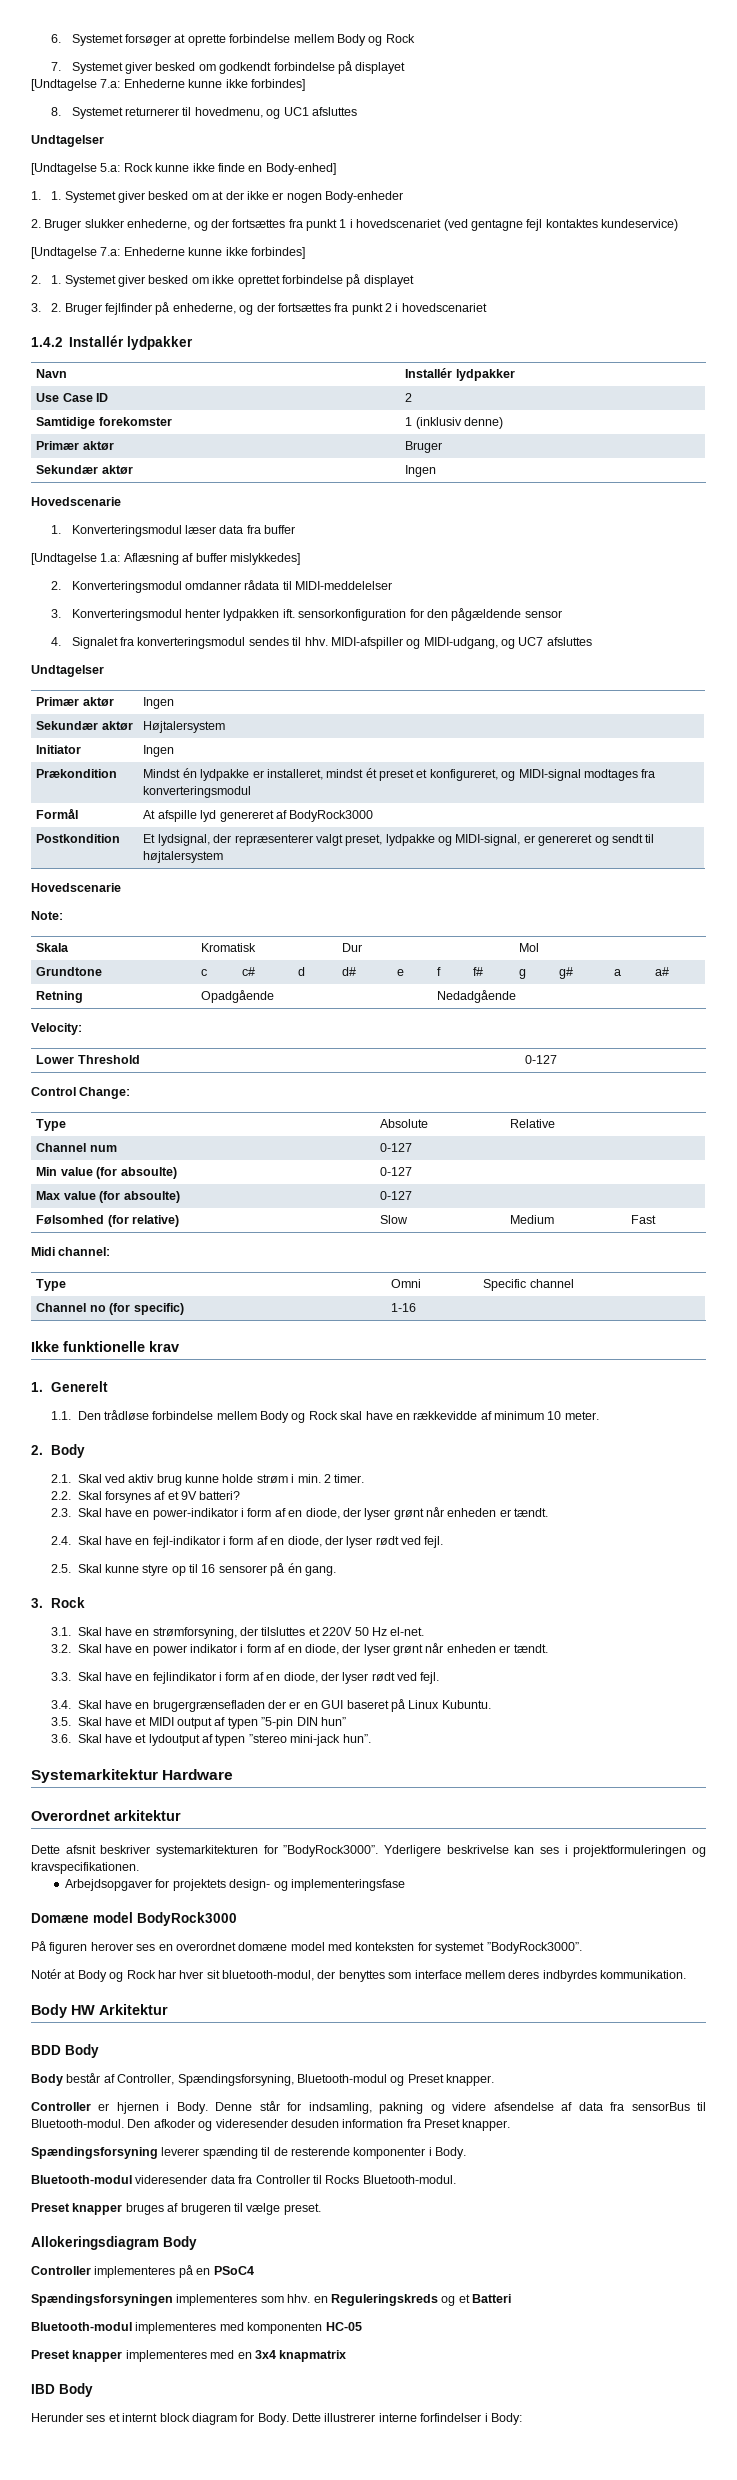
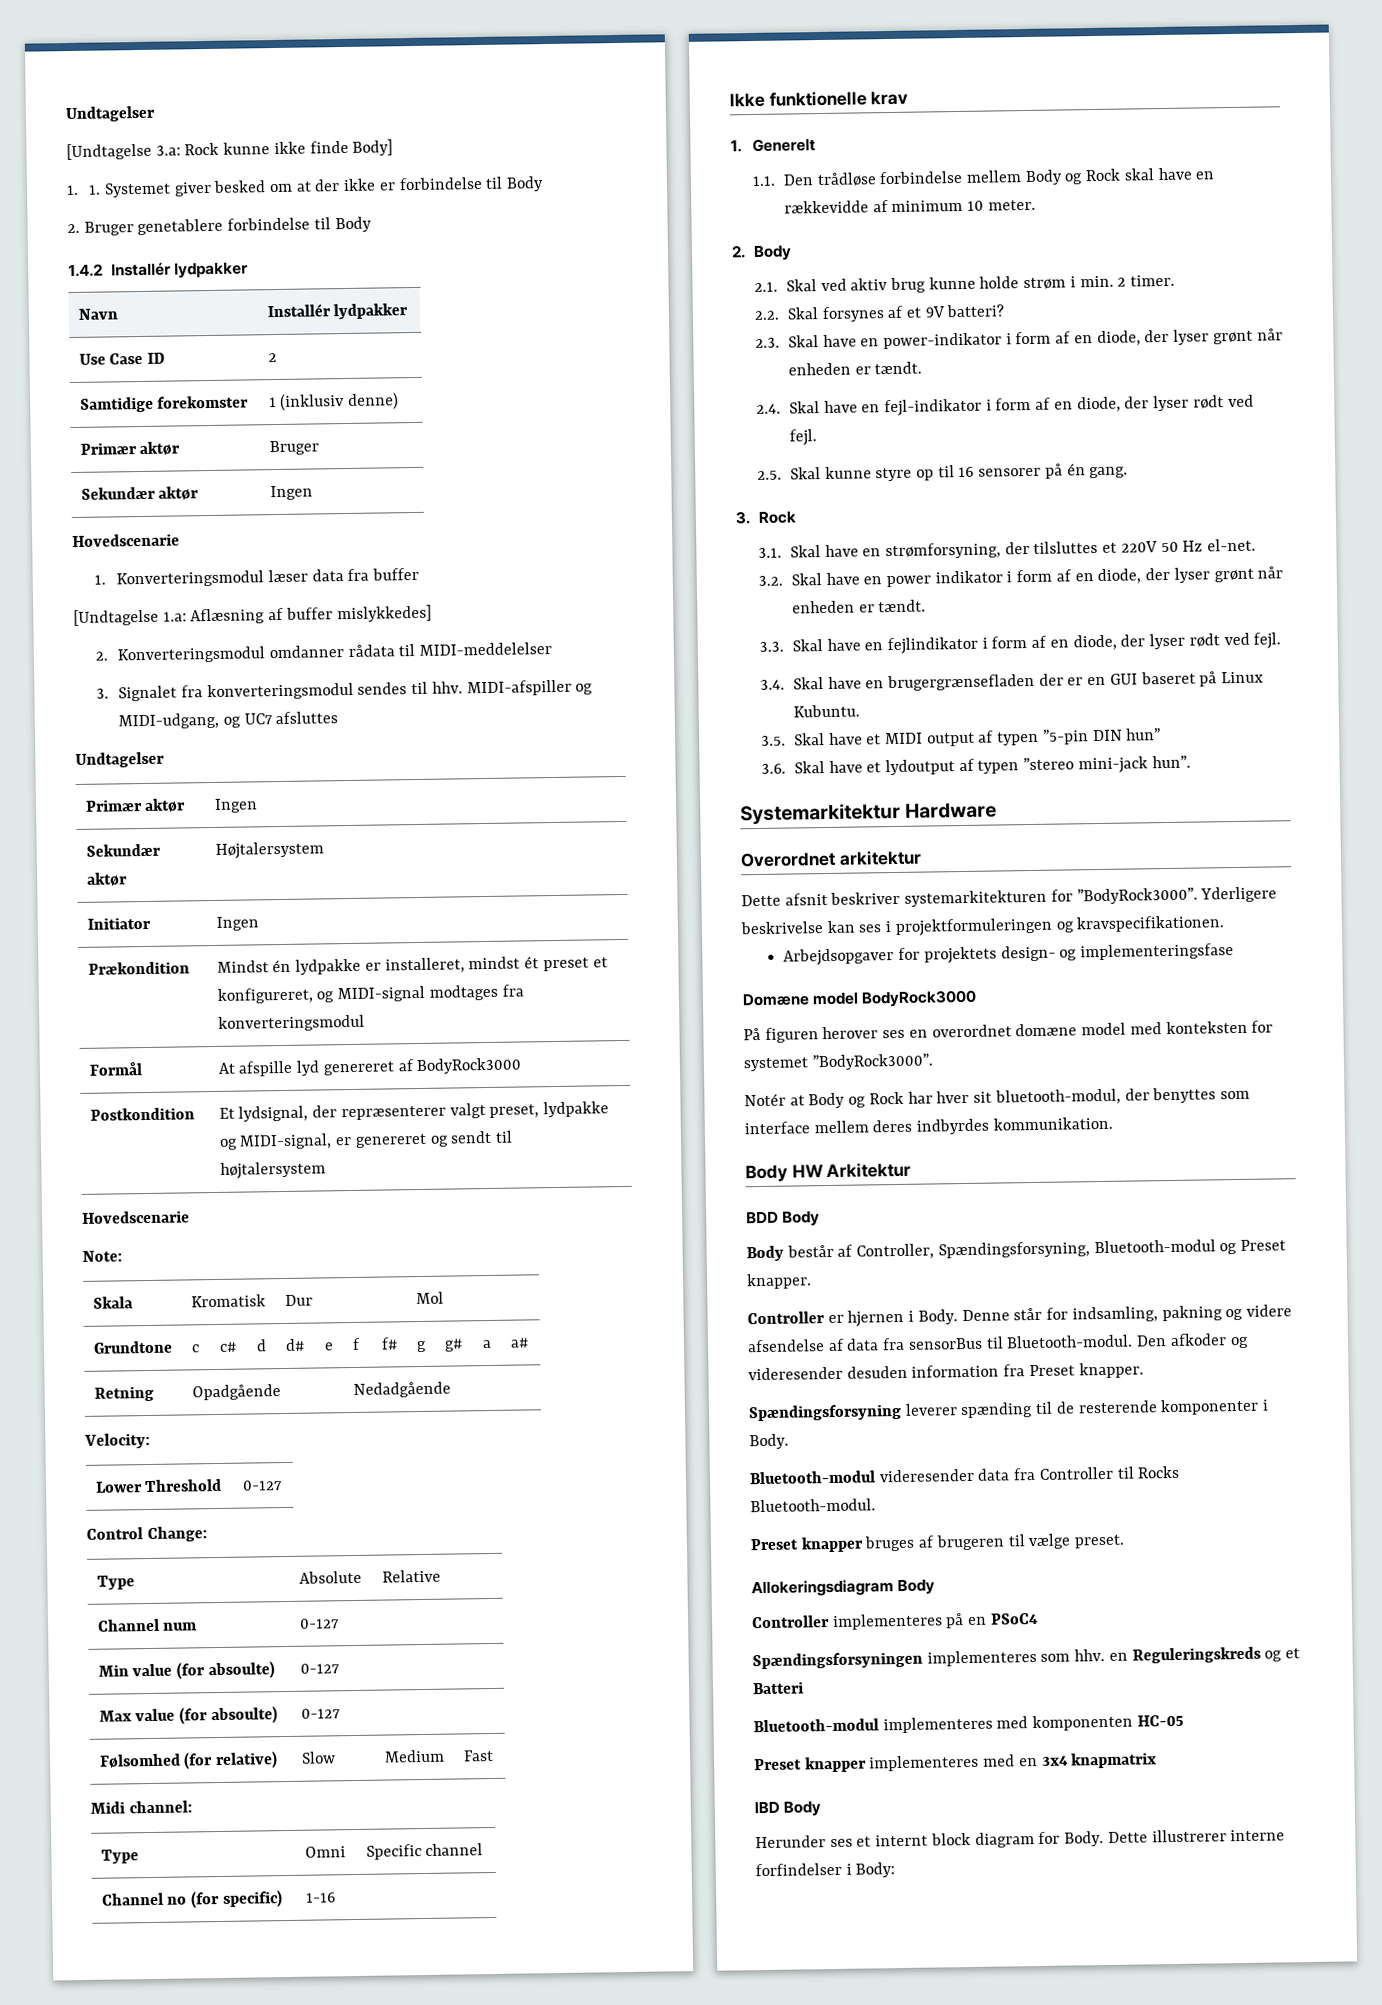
- 6. Systemet forsøger at oprette forbindelse mellem Body og Rock
- 7. Systemet giver besked om godkendt forbindelse på displayet
- [Undtagelse 7.a: Enhederne kunne ikke forbindes]
- 8. Systemet returnerer til hovedmenu, og UC1 afsluttes
- [Undtagelse 5.a: Rock kunne ikke finde en Body-enhed]
+ [Undtagelse 3.a: Rock kunne ikke finde Body]
- 1. 1. Systemet giver besked om at der ikke er nogen Body-enheder
- 2. Bruger slukker enhederne, og der fortsættes fra punkt 1 i hovedscenariet (ved gentagne fejl kontaktes kundeservice)
- [Undtagelse 7.a: Enhederne kunne ikke forbindes]
- 2. 1. Systemet giver besked om ikke oprettet forbindelse på displayet
- 3. 2. Bruger fejlfinder på enhederne, og der fortsættes fra punkt 2 i hovedscenariet
+ 1. 1. Systemet giver besked om at der ikke er forbindelse til Body
+ 2. Bruger genetablere forbindelse til Body
- 3. Konverteringsmodul henter lydpakken ift. sensorkonfiguration for den pågældende sensor
- 4. Signalet fra konverteringsmodul sendes til hhv.
+ 3. Signalet fra konverteringsmodul sendes til hhv.

